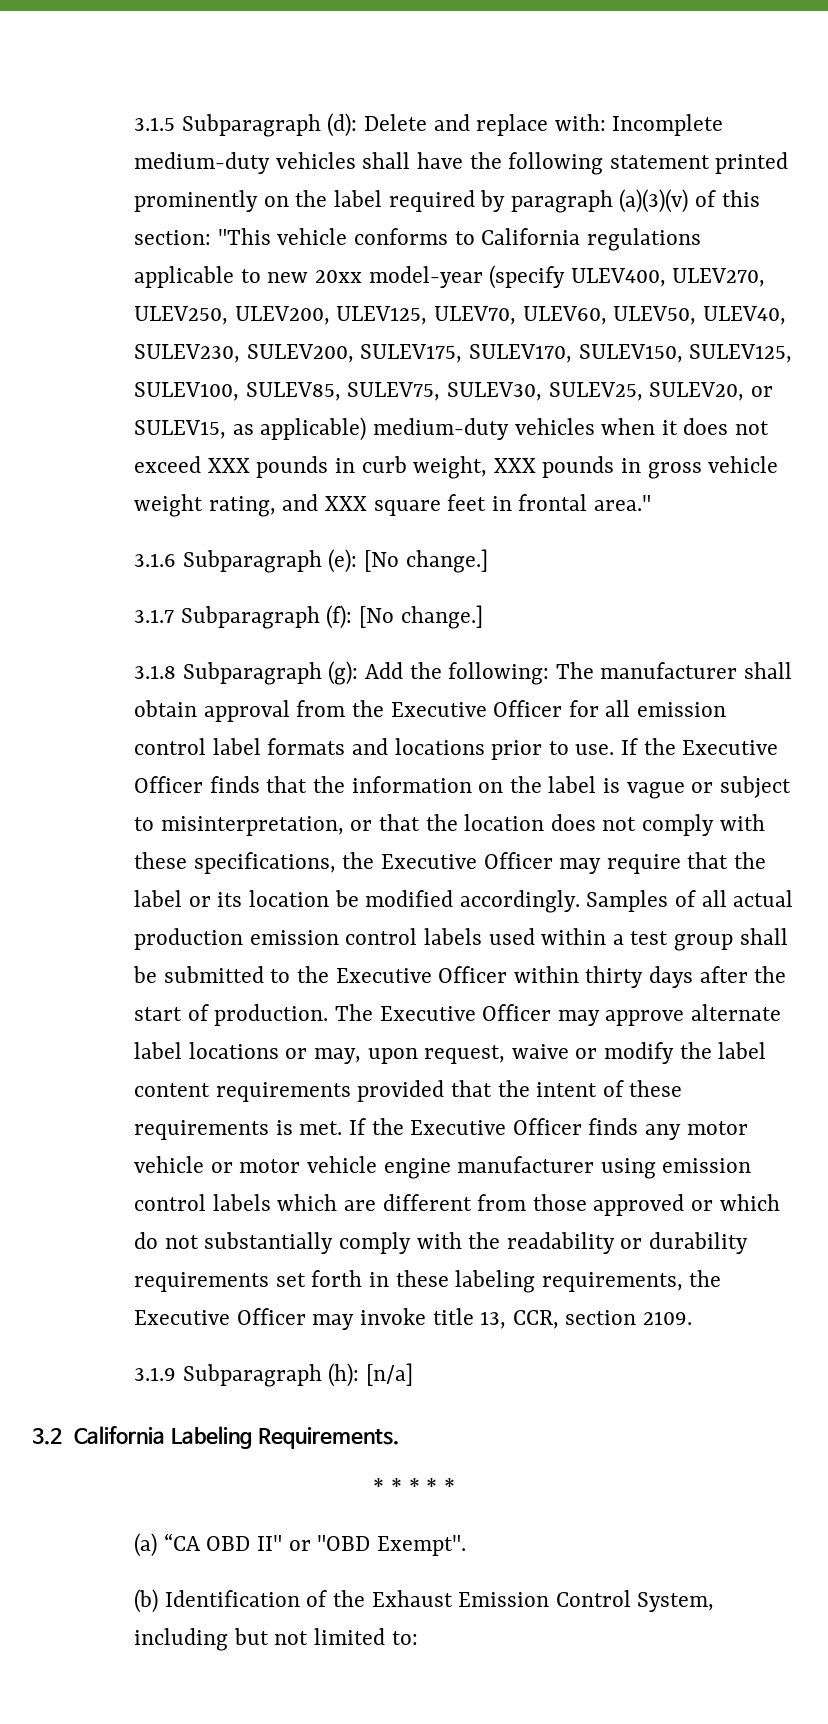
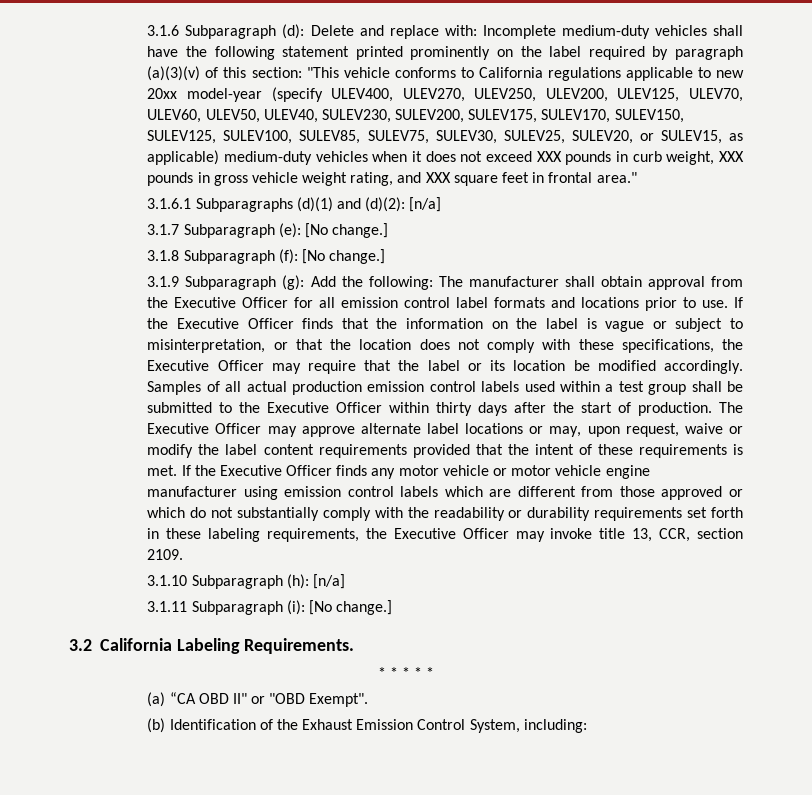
- 3.1.5 Subparagraph (d):
+ 3.1.6 Subparagraph (d):
- 3.1.6 Subparagraph (e): [No change.]
+ 3.1.6.1 Subparagraphs (d)(1) and (d)(2): [n/a]
+ 3.1.7 Subparagraph (e): [No change.]
- 3.1.7 Subparagraph (f): [No change.]
+ 3.1.8 Subparagraph (f): [No change.]
- 3.1.8 Subparagraph (g): Add the following: The manufacturer shall obtain approval from the Executive Officer for all emission control label formats and locations prior to use.
+ 3.1.9 Subparagraph (g): Add the following: The manufacturer shall obtain approval from the Executive Officer for all emission control label formats and locations prior to use.
- 3.1.9 Subparagraph (h): [n/a]
+ 3.1.10 Subparagraph (h): [n/a]
+ 3.1.11 Subparagraph (i): [No change.]
- (b) Identification of the Exhaust Emission Control System, including but not limited to:
+ (b) Identification of the Exhaust Emission Control System, including:

